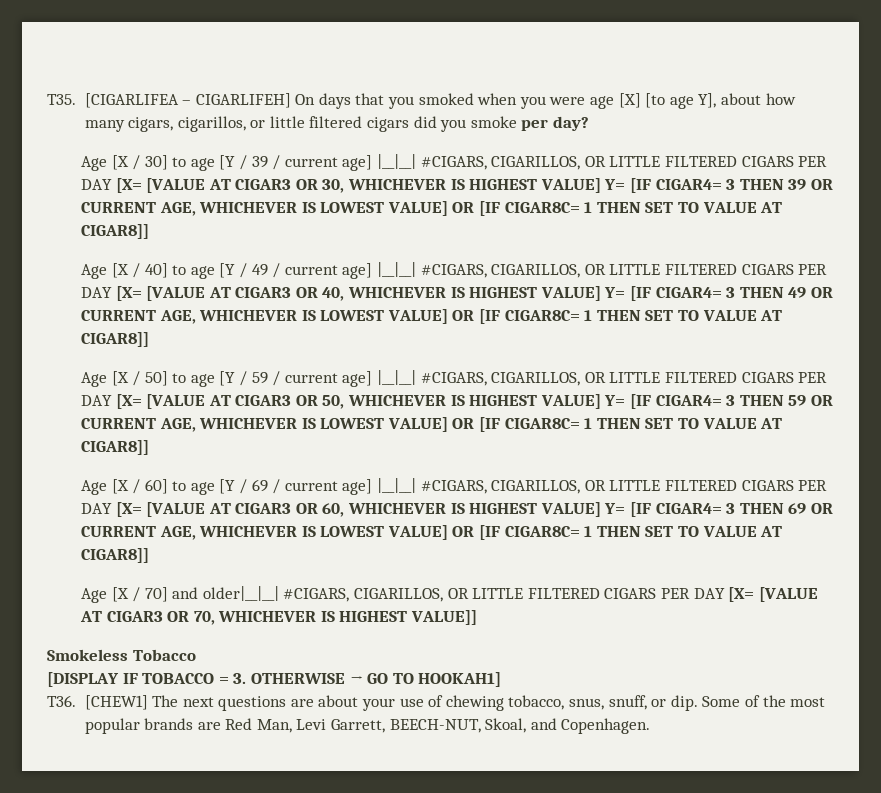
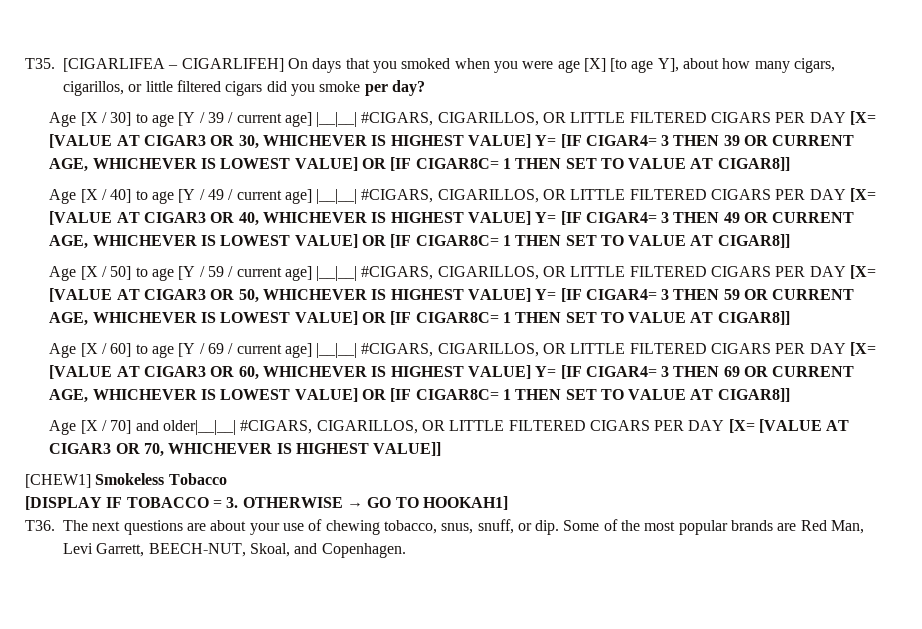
- Smokeless Tobacco
+ [CHEW1] Smokeless Tobacco
- T36. [CHEW1] The next questions are about your use of chewing tobacco, snus, snuff, or dip.
+ T36. The next questions are about your use of chewing tobacco, snus, snuff, or dip.

